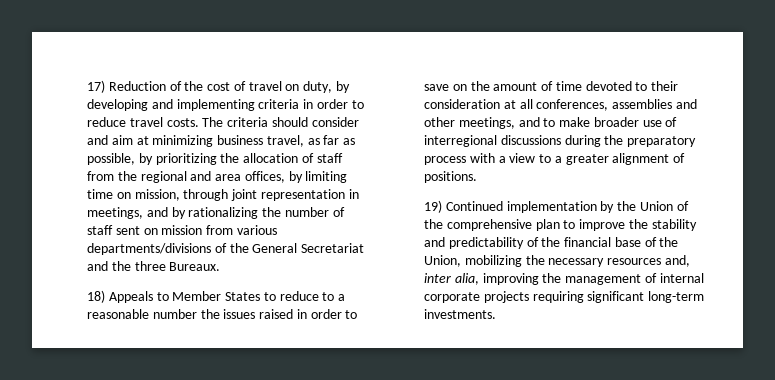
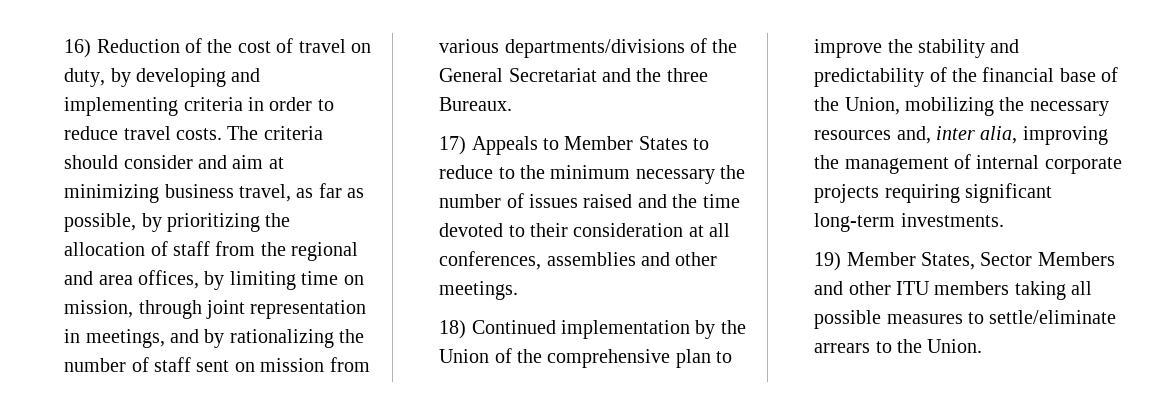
- 17) Reduction of the cost of travel on duty, by developing and implementing criteria in order to reduce travel costs.
+ 16) Reduction of the cost of travel on duty, by developing and implementing criteria in order to reduce travel costs.
- 18) Appeals to Member States to reduce to a reasonable number the issues raised in order to save on the amount of time devoted to their consideration at all conferences, assemblies and other meetings, and to make broader use of interregional discussions during the preparatory process with a view to a greater alignment of positions.
- 19) Continued implementation by the Union of the comprehensive plan to improve the stability and predictability of the financial base of the Union, mobilizing the necessary resources and, inter alia, improving the management of internal corporate projects requiring significant long-term investments.
+ 17) Appeals to Member States to reduce to the minimum necessary the number of issues raised and the time devoted to their consideration at all conferences, assemblies and other meetings.
+ 18) Continued implementation by the Union of the comprehensive plan to improve the stability and predictability of the financial base of the Union, mobilizing the necessary resources and, inter alia, improving the management of internal corporate projects requiring significant long-term investments.
+ 19) Member States, Sector Members and other ITU members taking all possible measures to settle/eliminate arrears to the Union.

